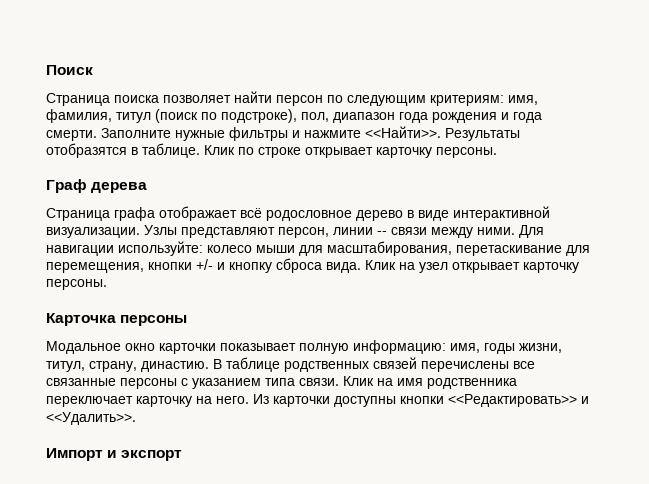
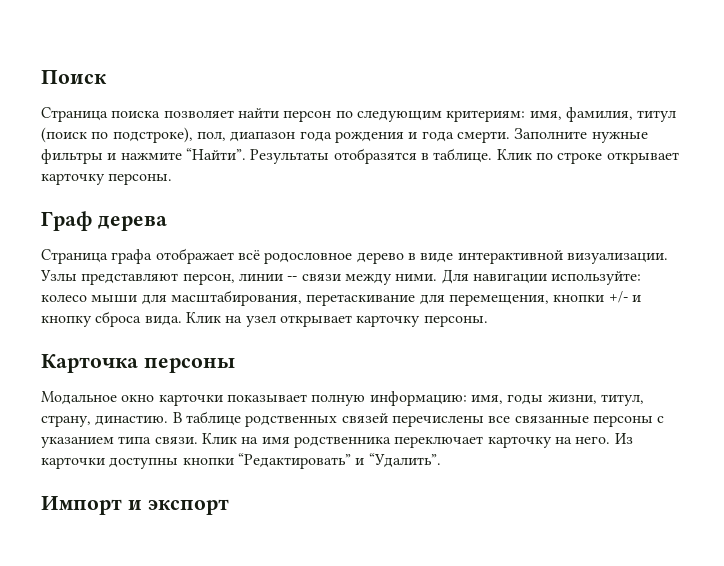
- Заполните нужные фильтры и нажмите <<Найти>>.
+ Заполните нужные фильтры и нажмите “Найти”.
- Из карточки доступны кнопки <<Редактировать>> и <<Удалить>>.
+ Из карточки доступны кнопки “Редактировать” и “Удалить”.

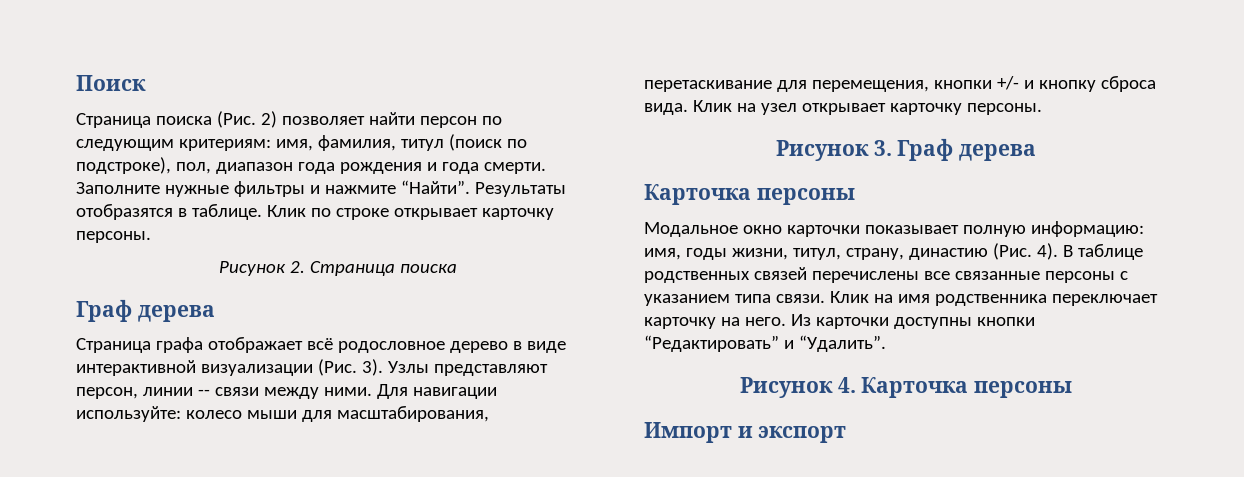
- Страница поиска позволяет найти персон по следующим критериям: имя, фамилия, титул (поиск по подстроке), пол, диапазон года рождения и года смерти.
+ Страница поиска (Рис. 2) позволяет найти персон по следующим критериям: имя, фамилия, титул (поиск по подстроке), пол, диапазон года рождения и года смерти.
+ Рисунок 2. Страница поиска
- Страница графа отображает всё родословное дерево в виде интерактивной визуализации.
+ Страница графа отображает всё родословное дерево в виде интерактивной визуализации (Рис. 3).
+ Рисунок 3. Граф дерева
- Модальное окно карточки показывает полную информацию: имя, годы жизни, титул, страну, династию.
+ Модальное окно карточки показывает полную информацию: имя, годы жизни, титул, страну, династию (Рис. 4).
+ Рисунок 4. Карточка персоны

